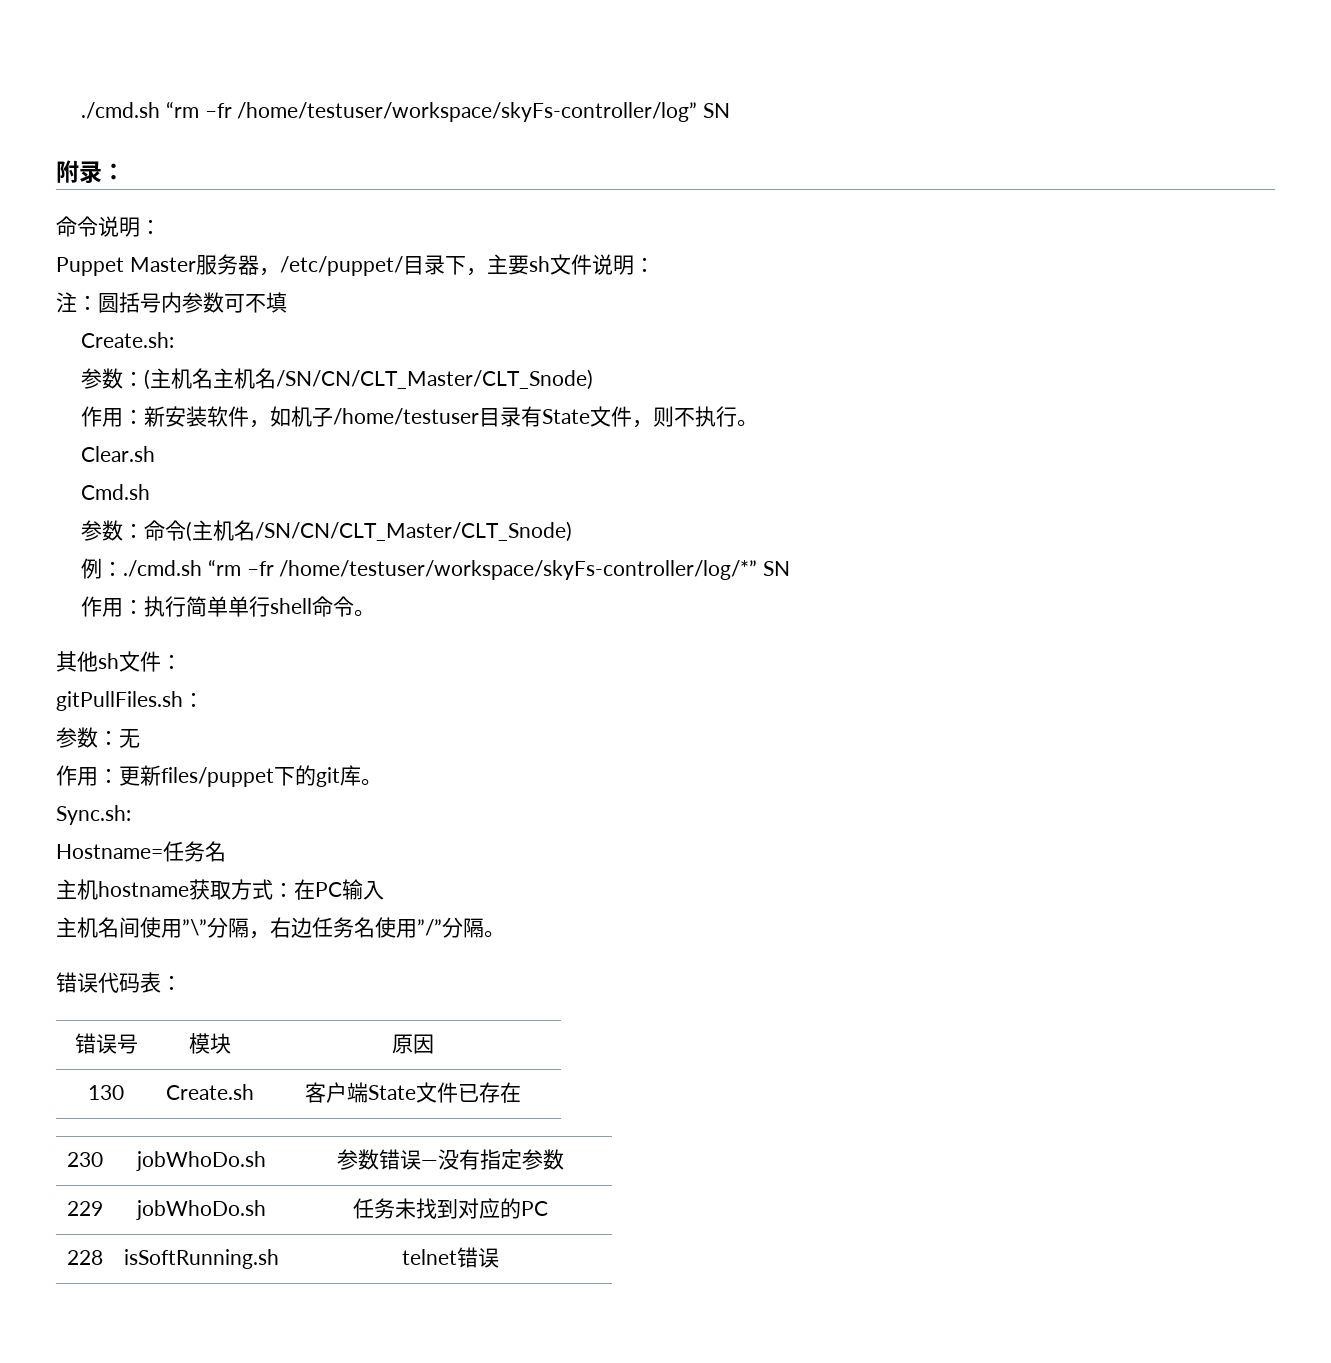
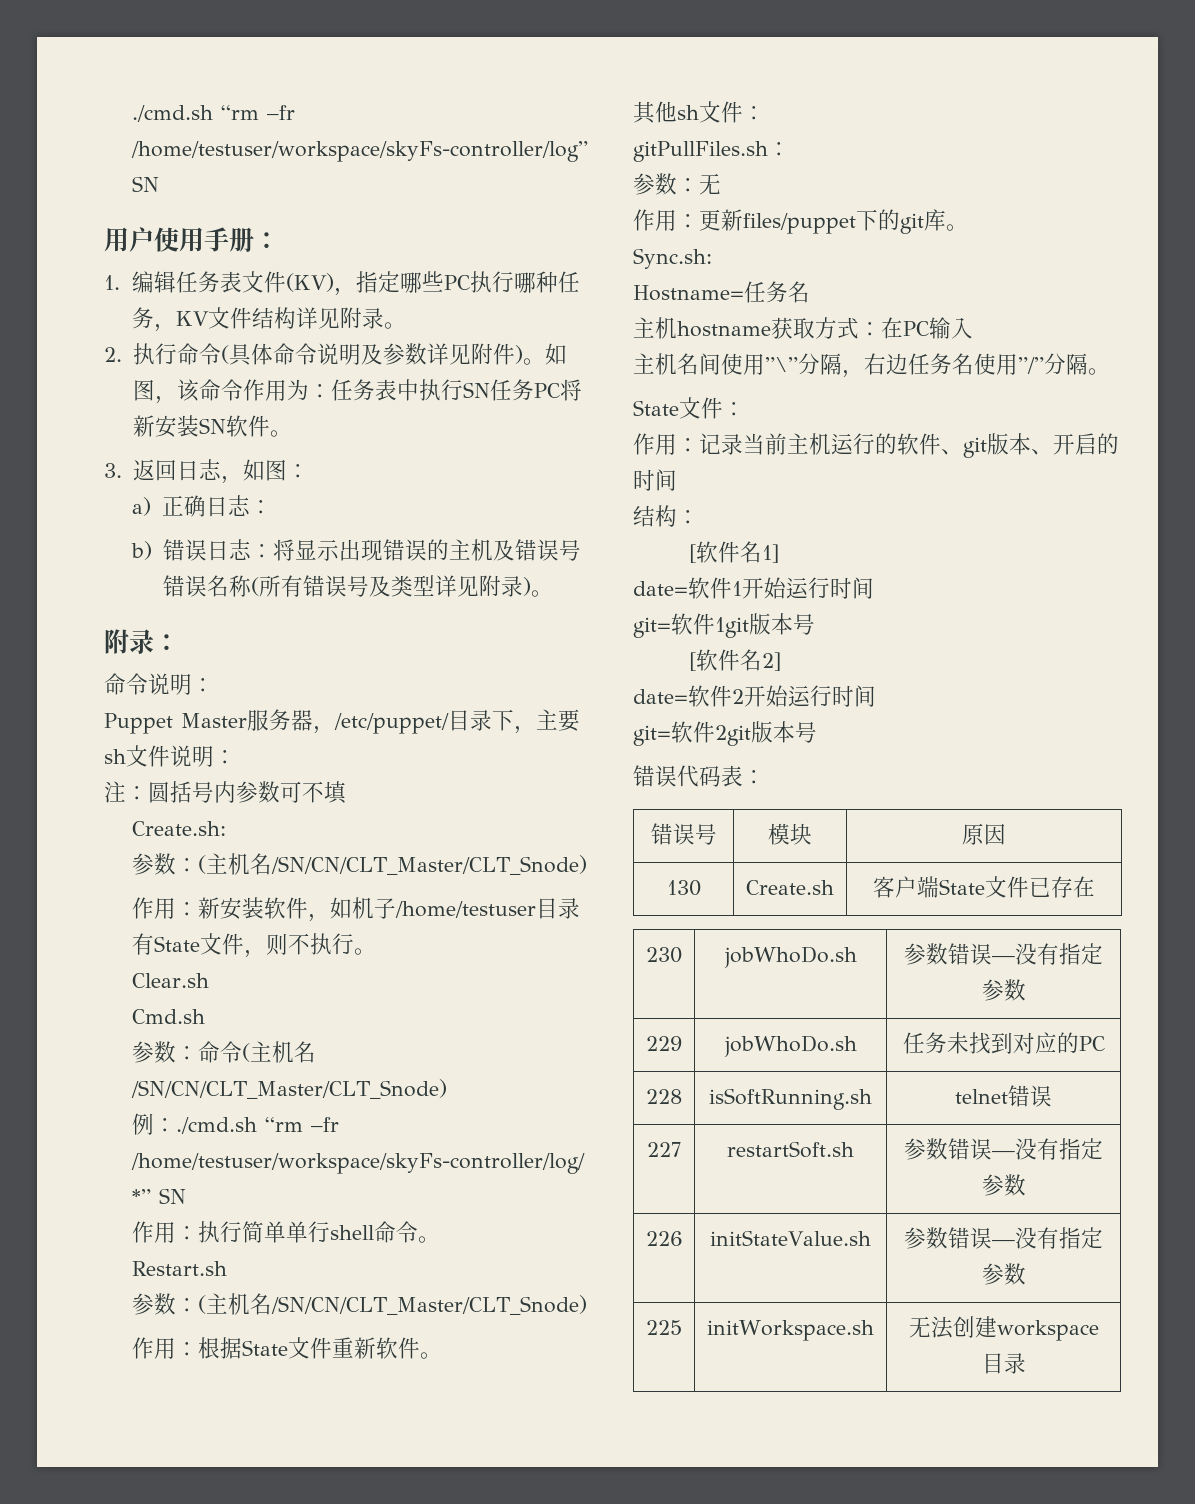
+ 用户使用手册：
+ 1.编辑任务表文件(KV)，指定哪些PC执行哪种任务，KV文件结构详见附录。
+ 2.执行命令(具体命令说明及参数详见附件)。如图，该命令作用为：任务表中执行SN任务PC将新安装SN软件。
+ 3.返回日志，如图：
+ a)正确日志：
+ b)错误日志：将显示出现错误的主机及错误号错误名称(所有错误号及类型详见附录)。
  Create.sh:
- 参数：(主机名主机名/SN/CN/CLT_Master/CLT_Snode)
+ 参数：(主机名/SN/CN/CLT_Master/CLT_Snode)
+ Restart.sh
+ 参数：(主机名/SN/CN/CLT_Master/CLT_Snode)
+ 作用：根据State文件重新软件。
+ State文件：
+ 作用：记录当前主机运行的软件、git版本、开启的时间
+ 结构：
+ [软件名1]
+ date=软件1开始运行时间
+ git=软件1git版本号
+ [软件名2]
+ date=软件2开始运行时间
+ git=软件2git版本号
+ 227 | restartSoft.sh | 参数错误—没有指定参数
+ 226 | initStateValue.sh | 参数错误—没有指定参数
+ 225 | initWorkspace.sh | 无法创建workspace目录

